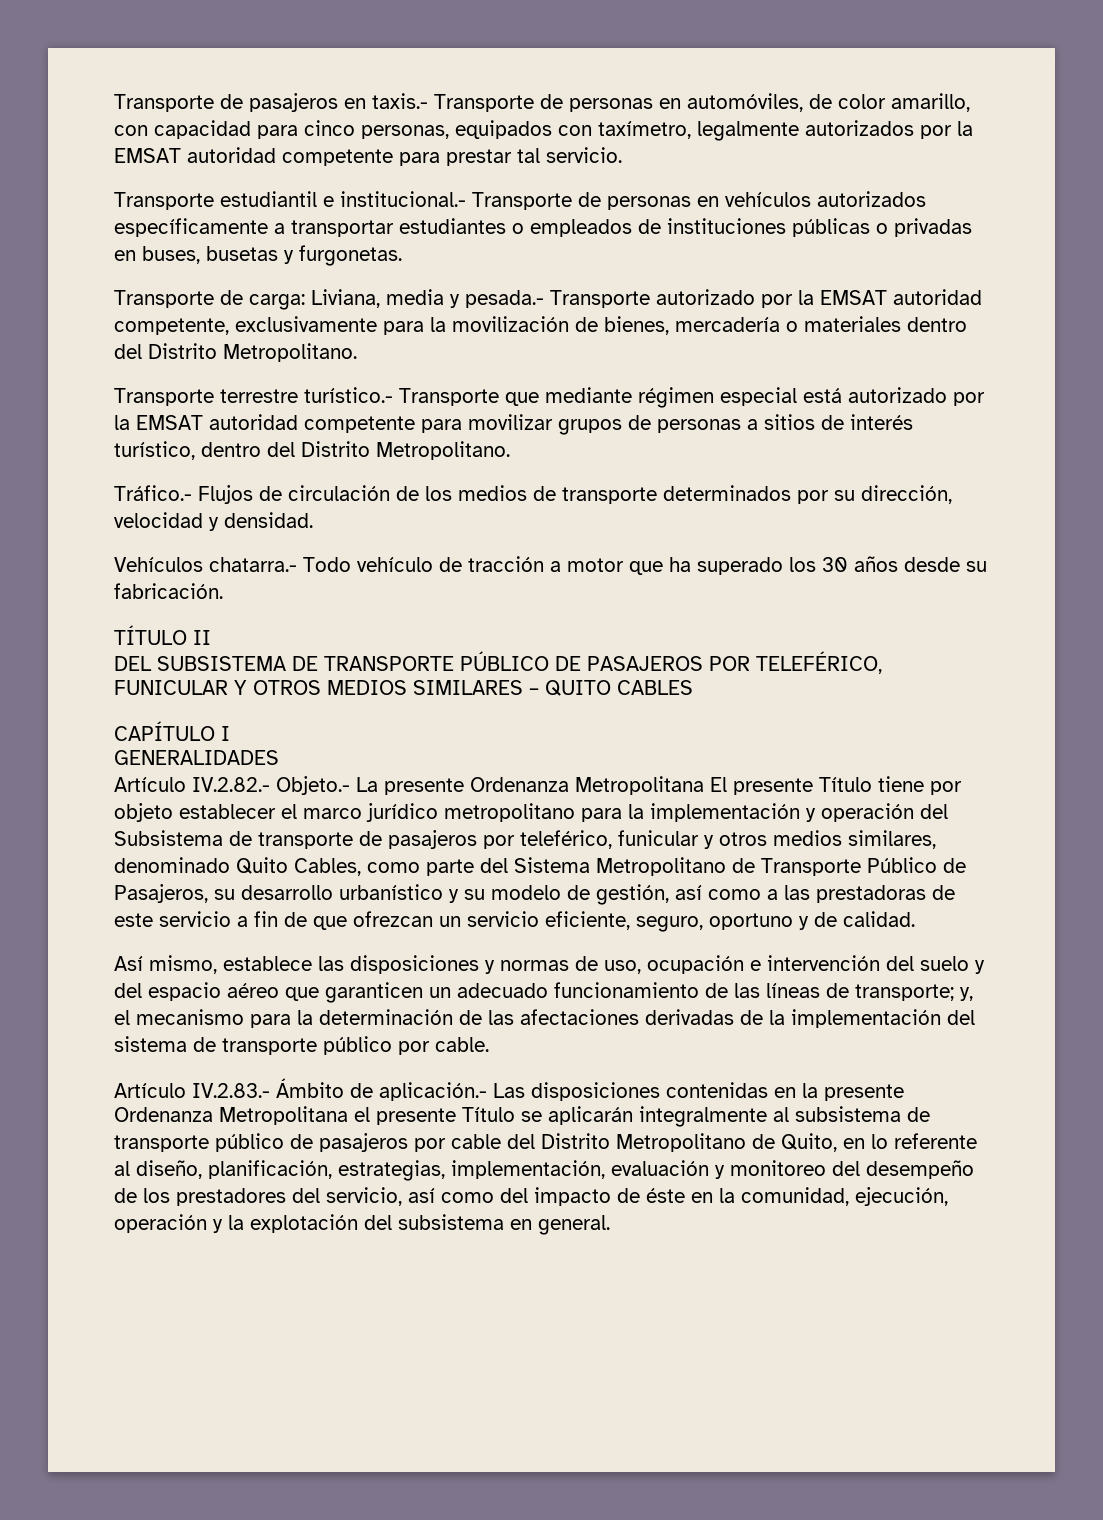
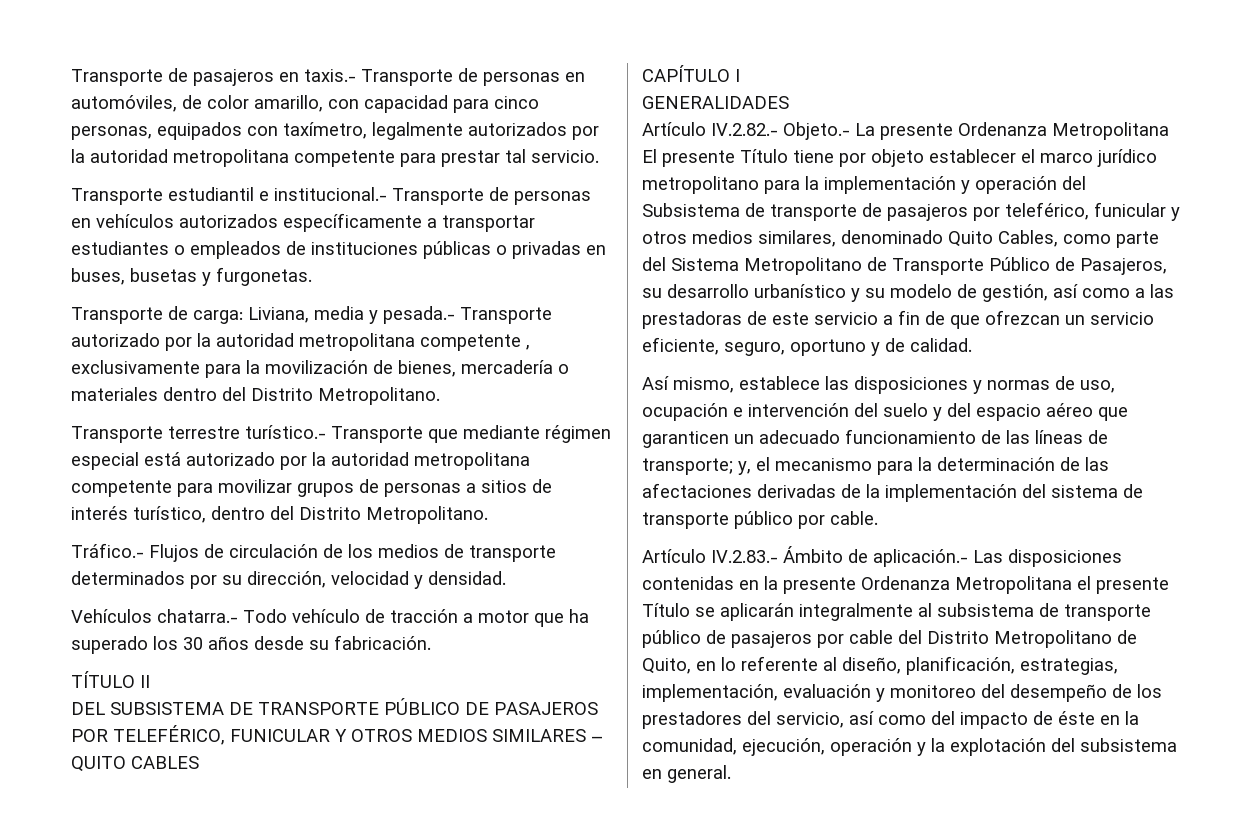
- Transporte de pasajeros en taxis.- Transporte de personas en automóviles, de color amarillo, con capacidad para cinco personas, equipados con taxímetro, legalmente autorizados por la EMSAT autoridad competente para prestar tal servicio.
+ Transporte de pasajeros en taxis.- Transporte de personas en automóviles, de color amarillo, con capacidad para cinco personas, equipados con taxímetro, legalmente autorizados por la autoridad metropolitana competente para prestar tal servicio.
- Transporte de carga: Liviana, media y pesada.- Transporte autorizado por la EMSAT autoridad competente, exclusivamente para la movilización de bienes, mercadería o materiales dentro del Distrito Metropolitano.
+ Transporte de carga: Liviana, media y pesada.- Transporte autorizado por la autoridad metropolitana competente , exclusivamente para la movilización de bienes, mercadería o materiales dentro del Distrito Metropolitano.
- Transporte terrestre turístico.- Transporte que mediante régimen especial está autorizado por la EMSAT autoridad competente para movilizar grupos de personas a sitios de interés turístico, dentro del Distrito Metropolitano.
+ Transporte terrestre turístico.- Transporte que mediante régimen especial está autorizado por la autoridad metropolitana competente para movilizar grupos de personas a sitios de interés turístico, dentro del Distrito Metropolitano.

